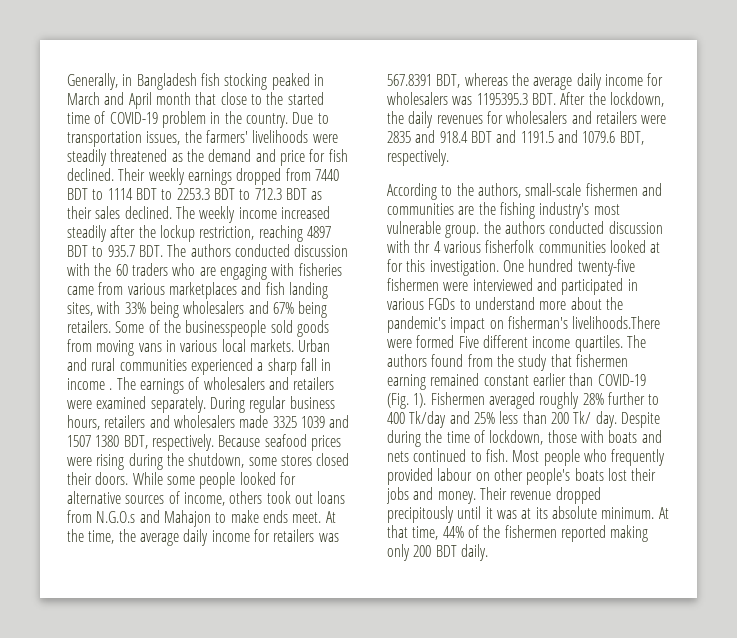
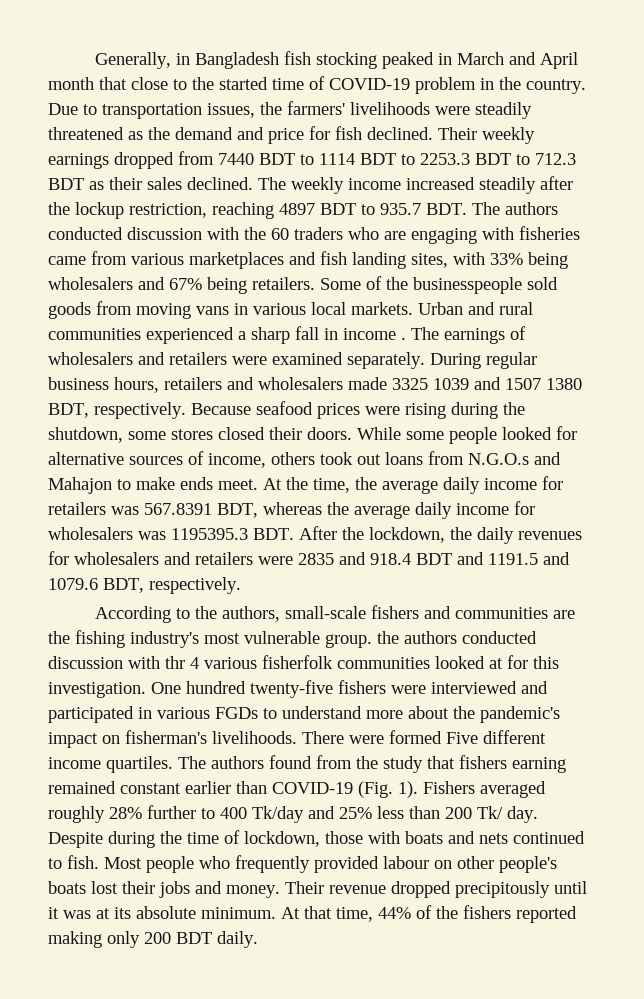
- According to the authors, small-scale fishermen and communities are the fishing industry's most vulnerable group. the authors conducted discussion with thr 4 various fisherfolk communities looked at for this investigation.
+ According to the authors, small-scale fishers and communities are the fishing industry's most vulnerable group. the authors conducted discussion with thr 4 various fisherfolk communities looked at for this investigation.
- One hundred twenty-five fishermen were interviewed and participated in various FGDs to understand more about the pandemic's impact on fisherman's livelihoods.There were formed Five different income quartiles.
+ One hundred twenty-five fishers were interviewed and participated in various FGDs to understand more about the pandemic's impact on fisherman's livelihoods. There were formed Five different income quartiles.
- The authors found from the study that fishermen earning remained constant earlier than COVID-19 (Fig. 1).
+ The authors found from the study that fishers earning remained constant earlier than COVID-19 (Fig. 1).
- Fishermen averaged roughly 28% further to 400 Tk/day and 25% less than 200 Tk/ day.
+ Fishers averaged roughly 28% further to 400 Tk/day and 25% less than 200 Tk/ day.
- At that time, 44% of the fishermen reported making only 200 BDT daily.
+ At that time, 44% of the fishers reported making only 200 BDT daily.

